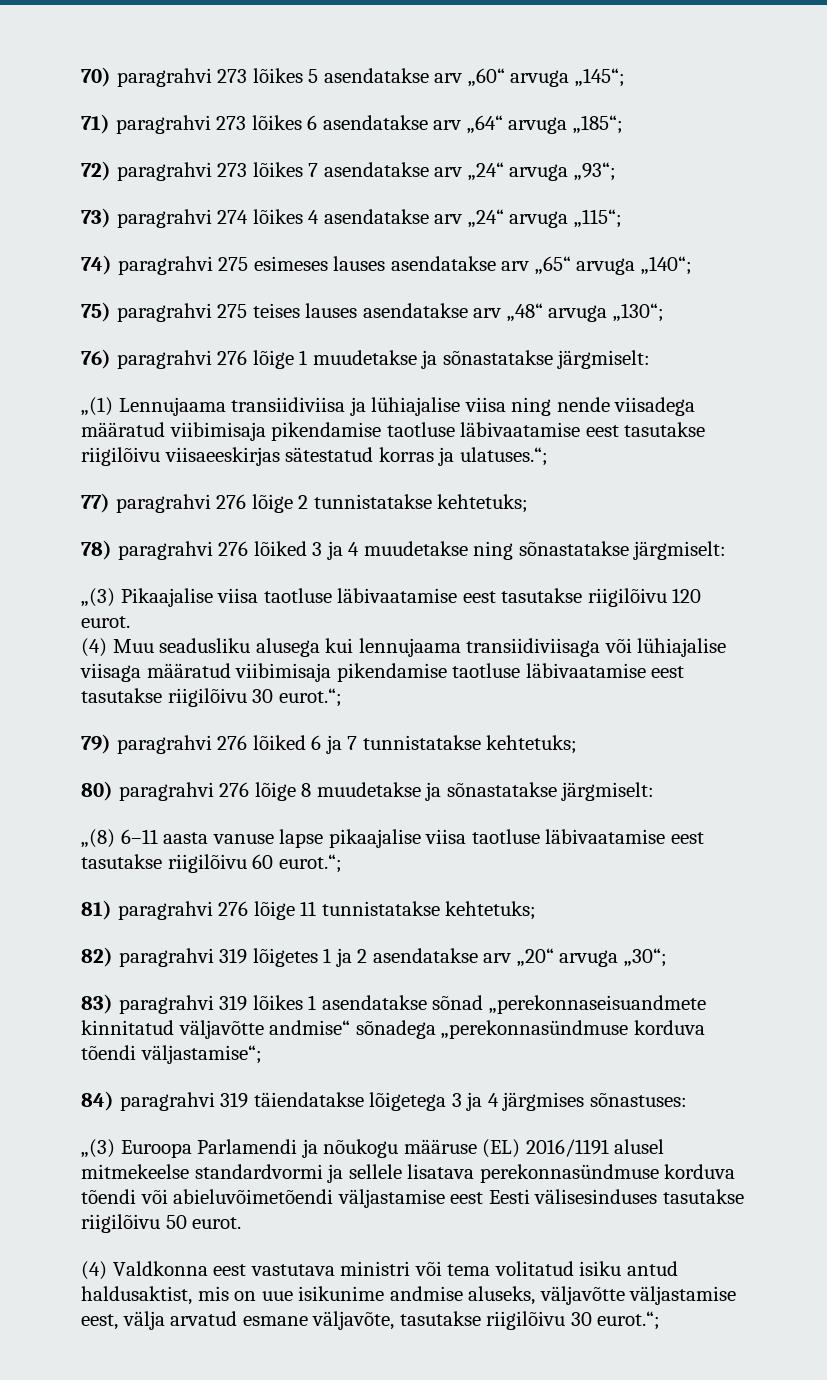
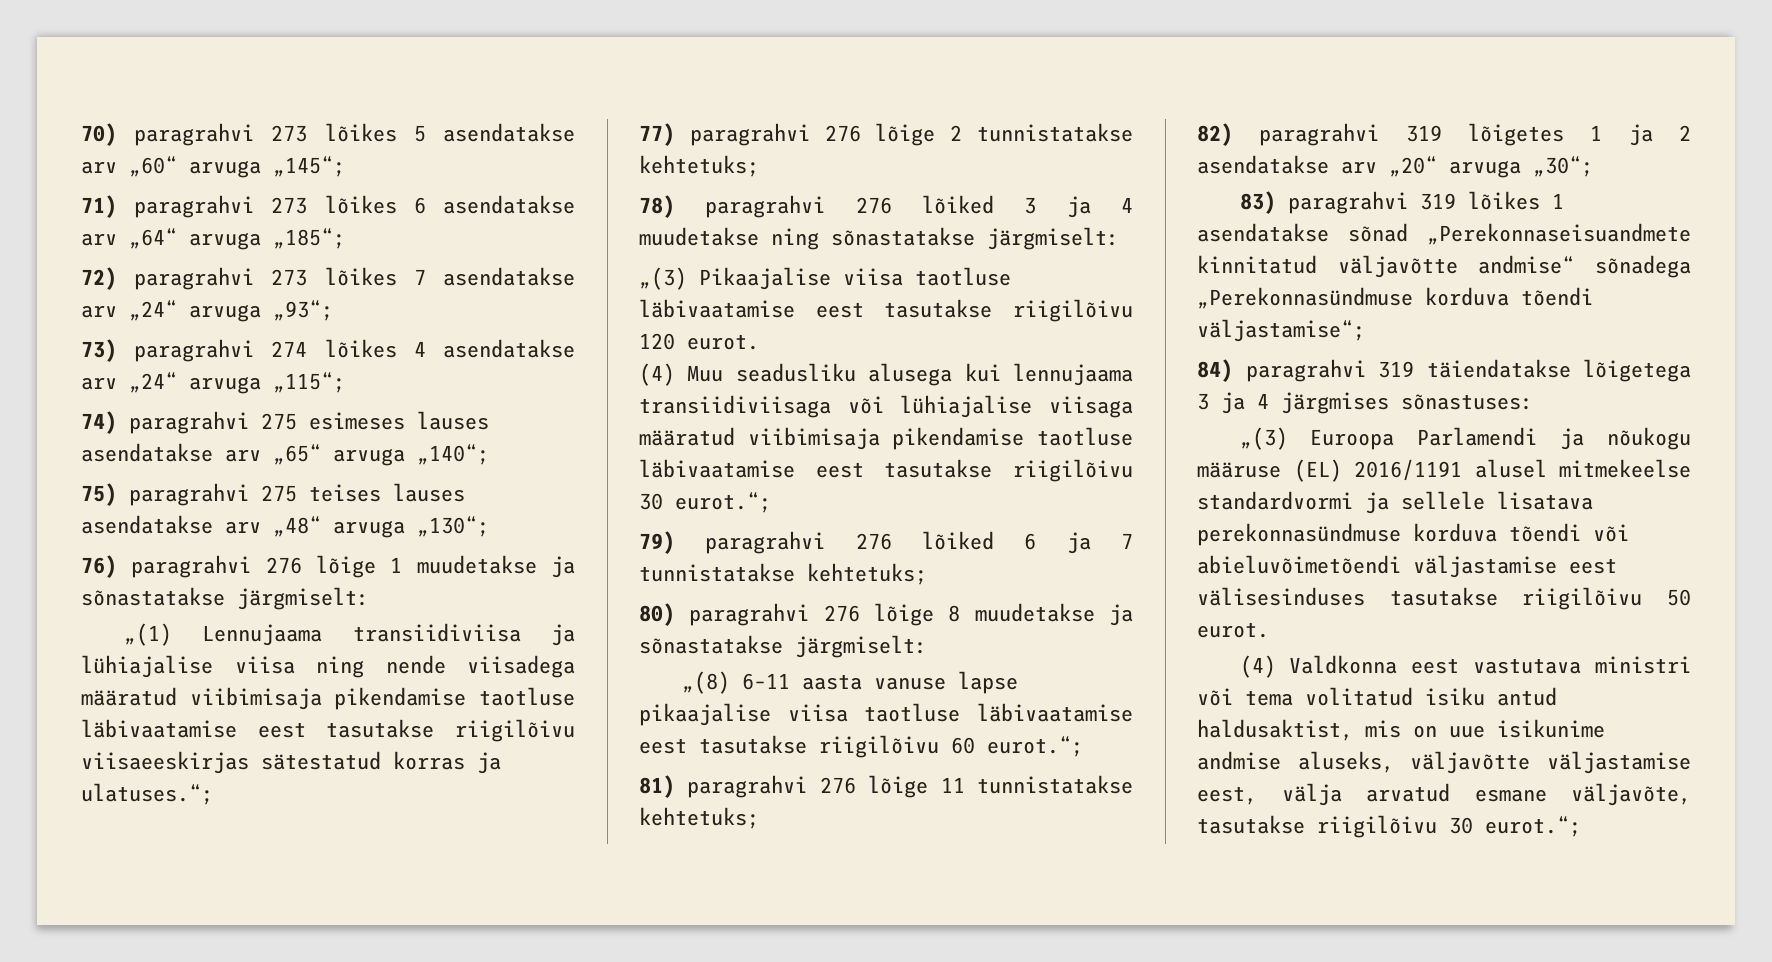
- 83) paragrahvi 319 lõikes 1 asendatakse sõnad „perekonnaseisuandmete kinnitatud väljavõtte andmise“ sõnadega „perekonnasündmuse korduva tõendi väljastamise“;
+ 83) paragrahvi 319 lõikes 1 asendatakse sõnad „Perekonnaseisuandmete kinnitatud väljavõtte andmise“ sõnadega „Perekonnasündmuse korduva tõendi väljastamise“;
- „(3) Euroopa Parlamendi ja nõukogu määruse (EL) 2016/1191 alusel mitmekeelse standardvormi ja sellele lisatava perekonnasündmuse korduva tõendi või abieluvõimetõendi väljastamise eest Eesti välisesinduses tasutakse riigilõivu 50 eurot.
+ „(3) Euroopa Parlamendi ja nõukogu määruse (EL) 2016/1191 alusel mitmekeelse standardvormi ja sellele lisatava perekonnasündmuse korduva tõendi või abieluvõimetõendi väljastamise eest välisesinduses tasutakse riigilõivu 50 eurot.

